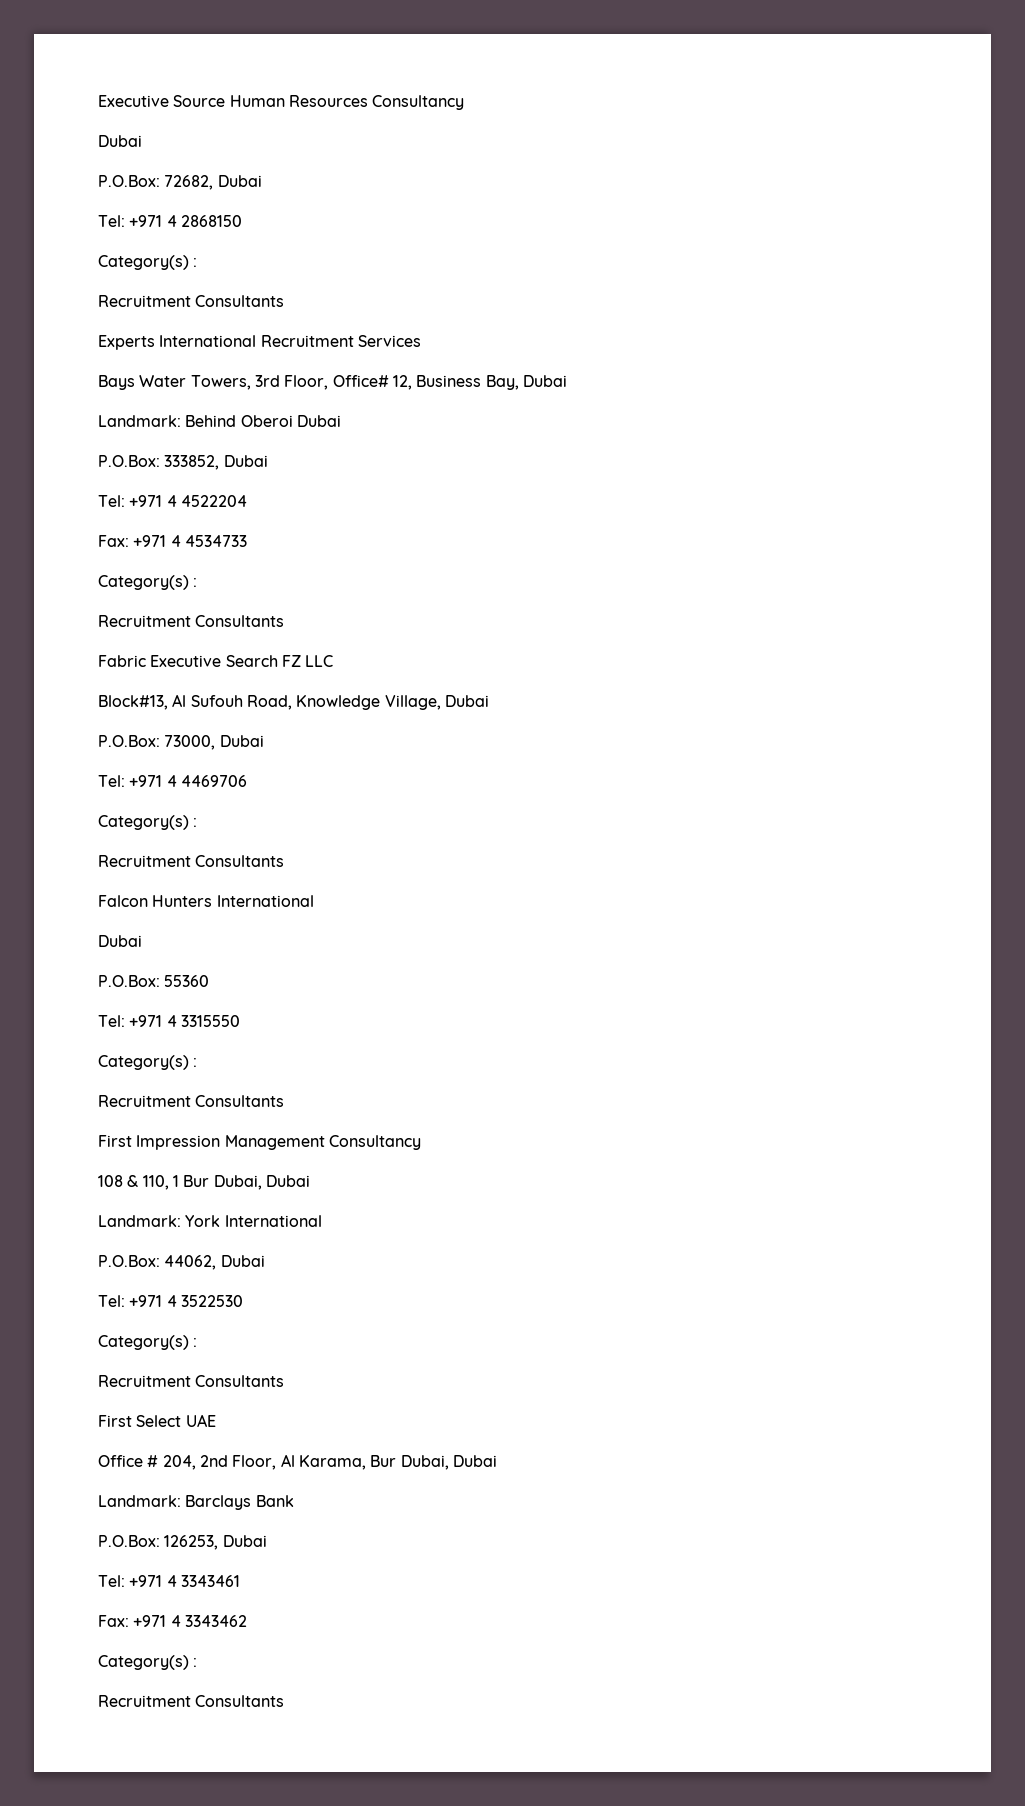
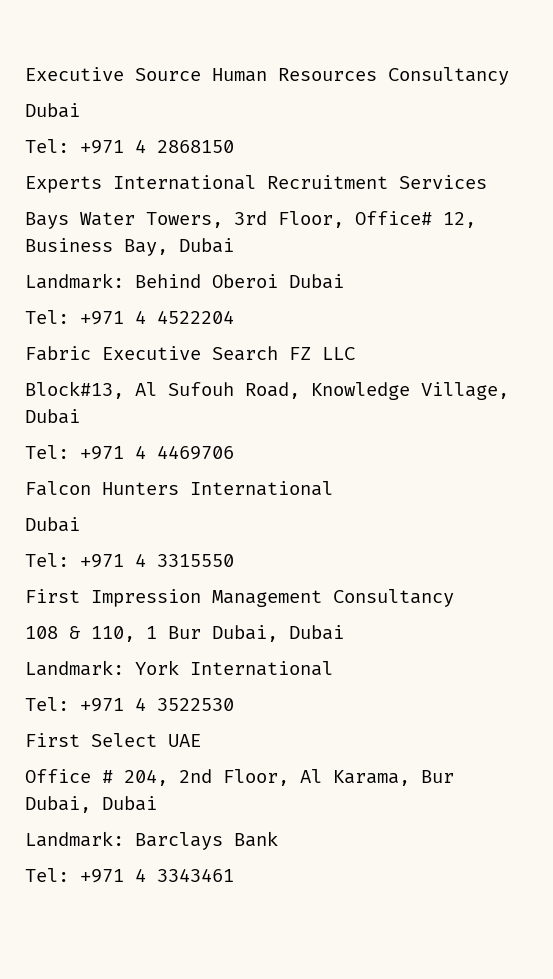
- P.O.Box: 72682, Dubai
  Tel: +971 4 2868150
- Category(s) :
- Recruitment Consultants
- P.O.Box: 333852, Dubai
- Fax: +971 4 4534733
- Category(s) :
- Recruitment Consultants
- P.O.Box: 73000, Dubai
  Tel: +971 4 4469706
- Category(s) :
- Recruitment Consultants
- P.O.Box: 55360
  Tel: +971 4 3315550
- Category(s) :
- Recruitment Consultants
- P.O.Box: 44062, Dubai
  Tel: +971 4 3522530
- Category(s) :
- Recruitment Consultants
- P.O.Box: 126253, Dubai
- Fax: +971 4 3343462
- Category(s) :
- Recruitment Consultants

